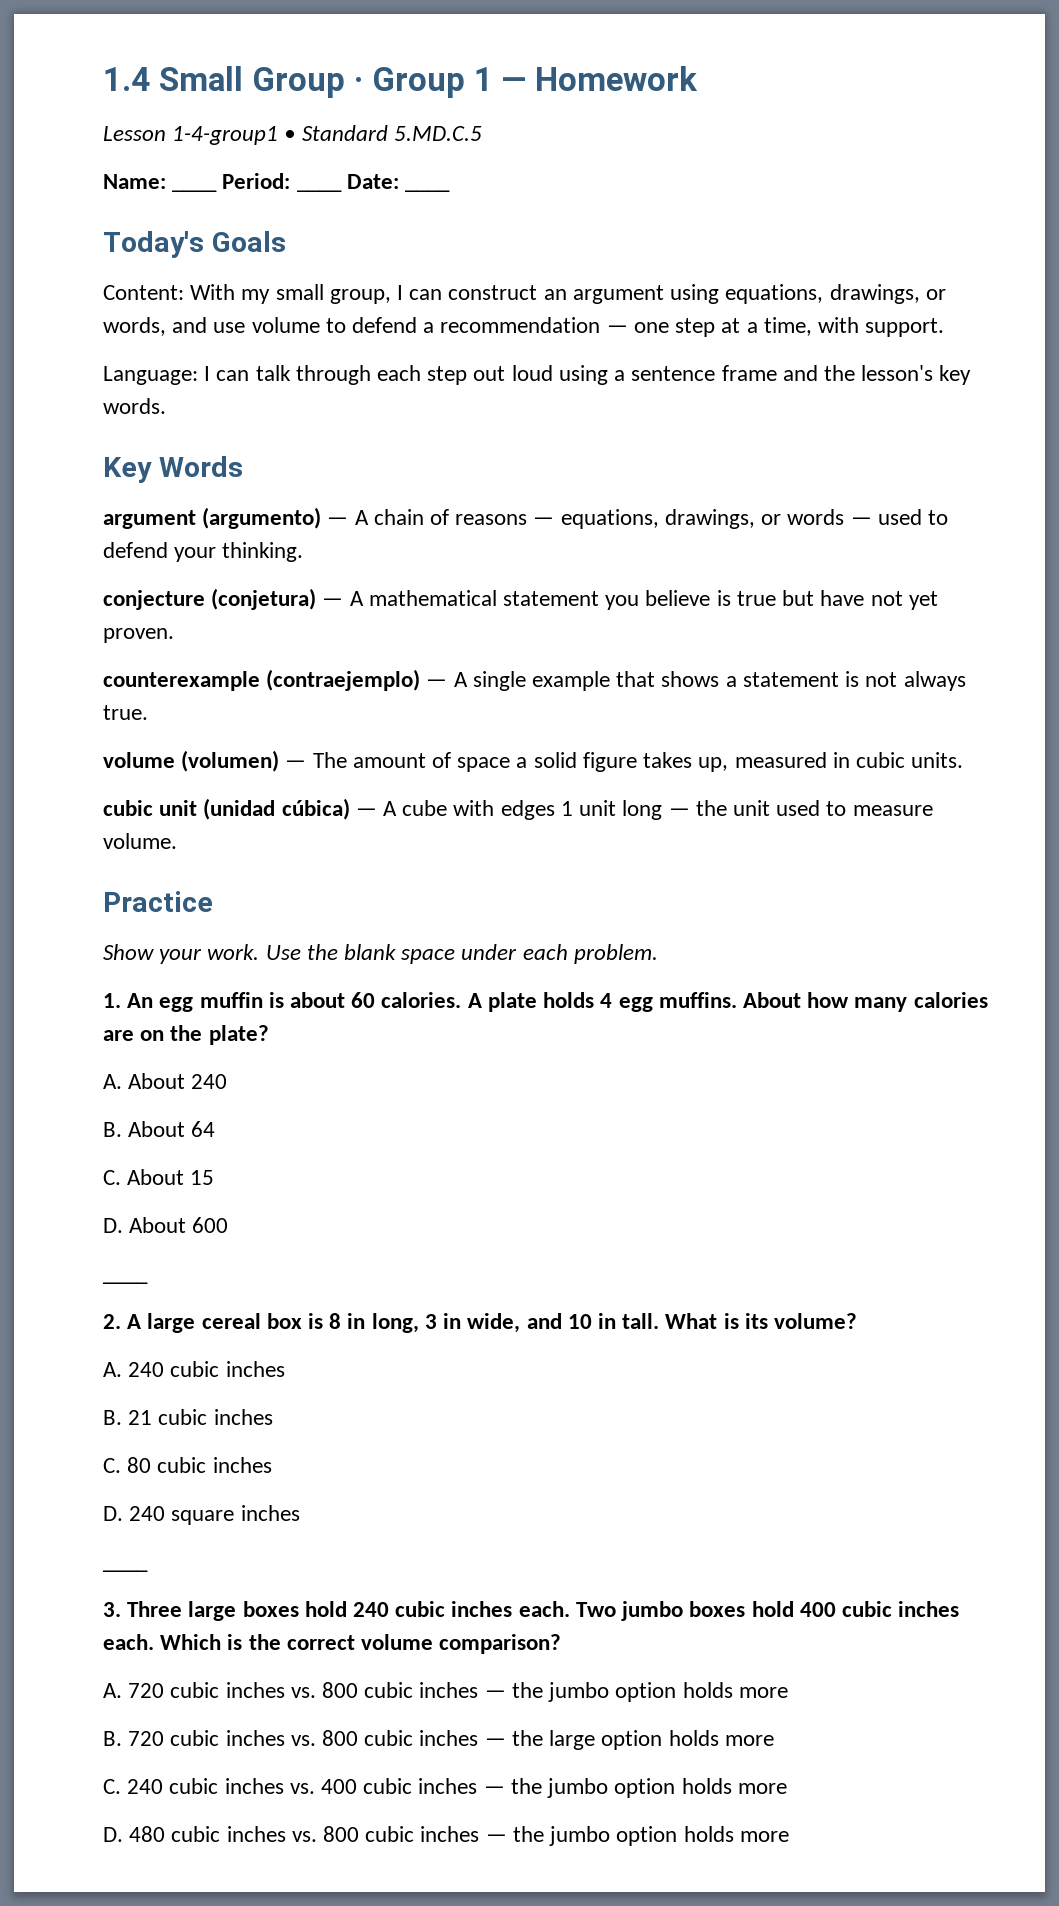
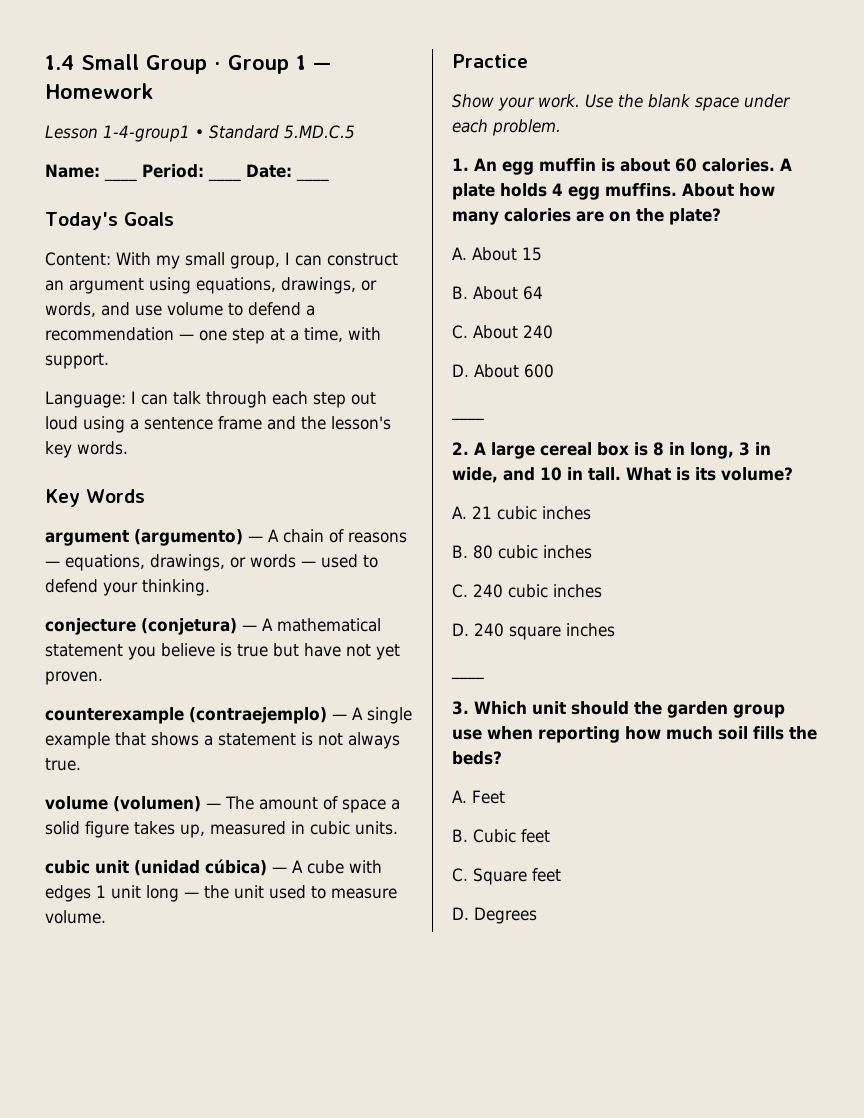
- A. About 240
+ A. About 15
- C. About 15
+ C. About 240
- A. 240 cubic inches
+ A. 21 cubic inches
- B. 21 cubic inches
+ B. 80 cubic inches
- C. 80 cubic inches
+ C. 240 cubic inches
- 3. Three large boxes hold 240 cubic inches each. Two jumbo boxes hold 400 cubic inches each. Which is the correct volume comparison?
- A. 720 cubic inches vs. 800 cubic inches — the jumbo option holds more
- B. 720 cubic inches vs. 800 cubic inches — the large option holds more
- C. 240 cubic inches vs. 400 cubic inches — the jumbo option holds more
- D. 480 cubic inches vs. 800 cubic inches — the jumbo option holds more
+ 3. Which unit should the garden group use when reporting how much soil fills the beds?
+ A. Feet
+ B. Cubic feet
+ C. Square feet
+ D. Degrees

